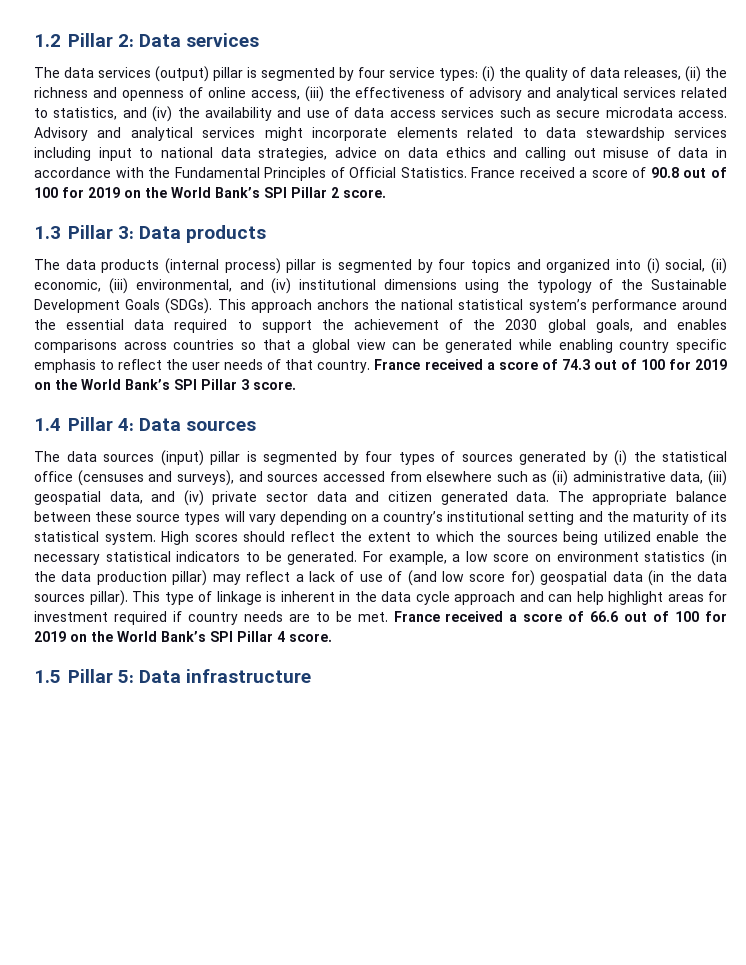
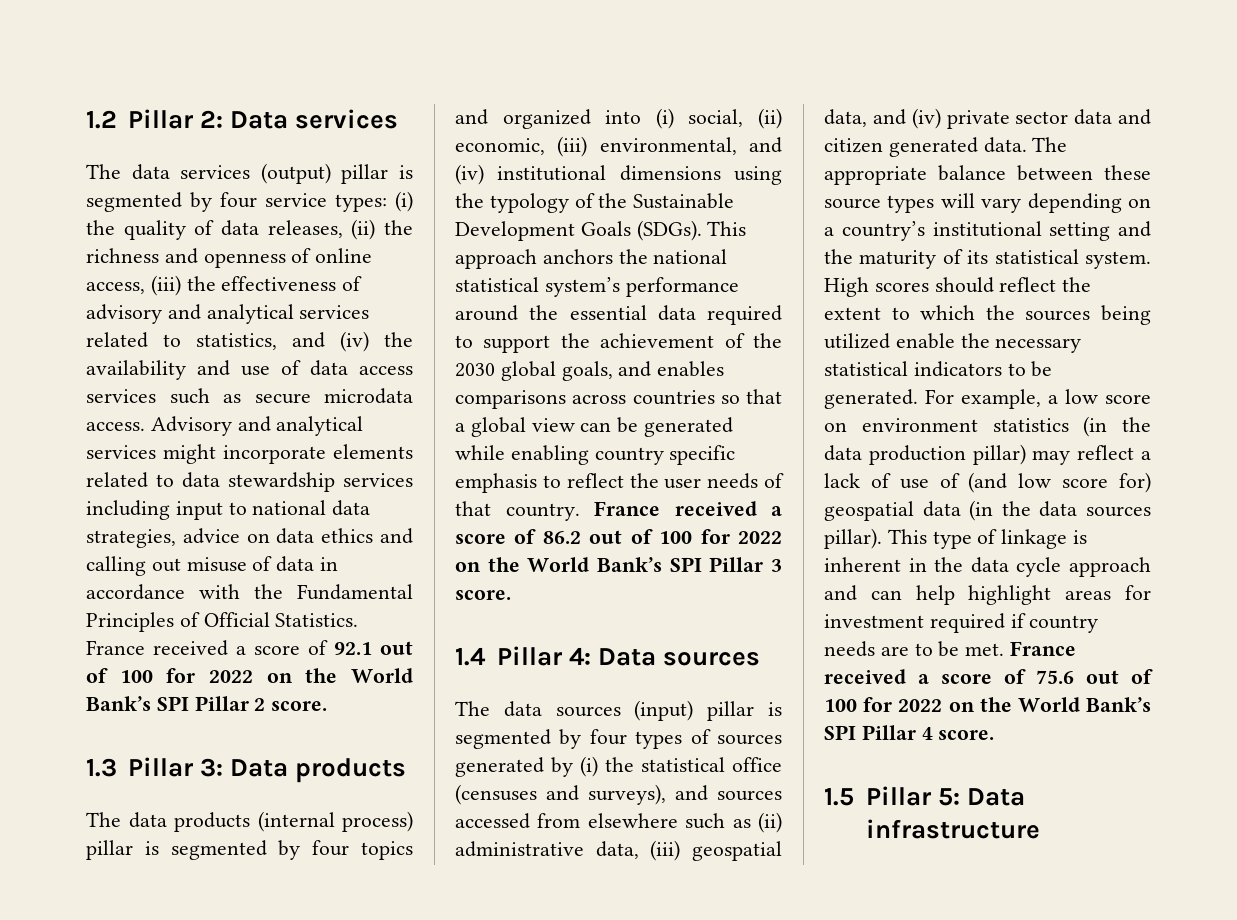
- France received a score of 90.8 out of 100 for 2019 on the World Bank’s SPI Pillar 2 score.
+ France received a score of 92.1 out of 100 for 2022 on the World Bank’s SPI Pillar 2 score.
- France received a score of 74.3 out of 100 for 2019 on the World Bank’s SPI Pillar 3 score.
+ France received a score of 86.2 out of 100 for 2022 on the World Bank’s SPI Pillar 3 score.
- France received a score of 66.6 out of 100 for 2019 on the World Bank’s SPI Pillar 4 score.
+ France received a score of 75.6 out of 100 for 2022 on the World Bank’s SPI Pillar 4 score.

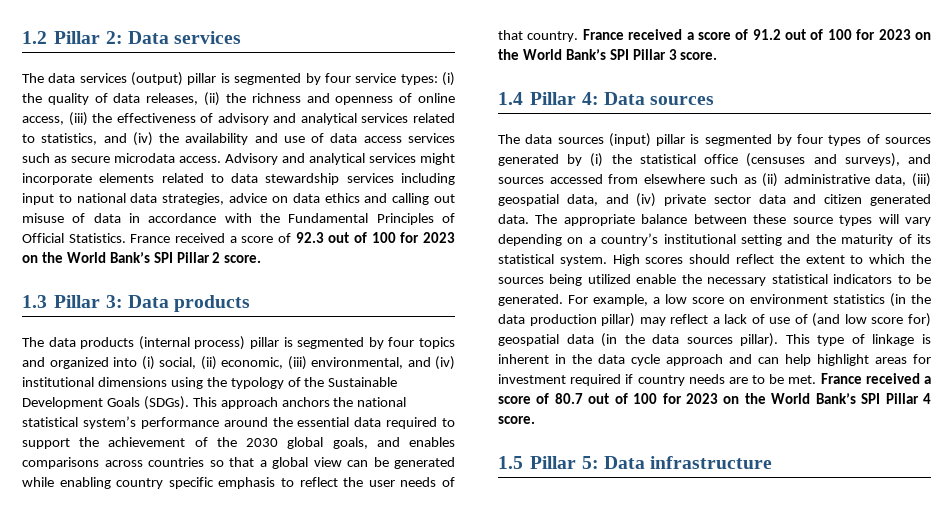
- France received a score of 92.1 out of 100 for 2022 on the World Bank’s SPI Pillar 2 score.
+ France received a score of 92.3 out of 100 for 2023 on the World Bank’s SPI Pillar 2 score.
- France received a score of 86.2 out of 100 for 2022 on the World Bank’s SPI Pillar 3 score.
+ France received a score of 91.2 out of 100 for 2023 on the World Bank’s SPI Pillar 3 score.
- France received a score of 75.6 out of 100 for 2022 on the World Bank’s SPI Pillar 4 score.
+ France received a score of 80.7 out of 100 for 2023 on the World Bank’s SPI Pillar 4 score.

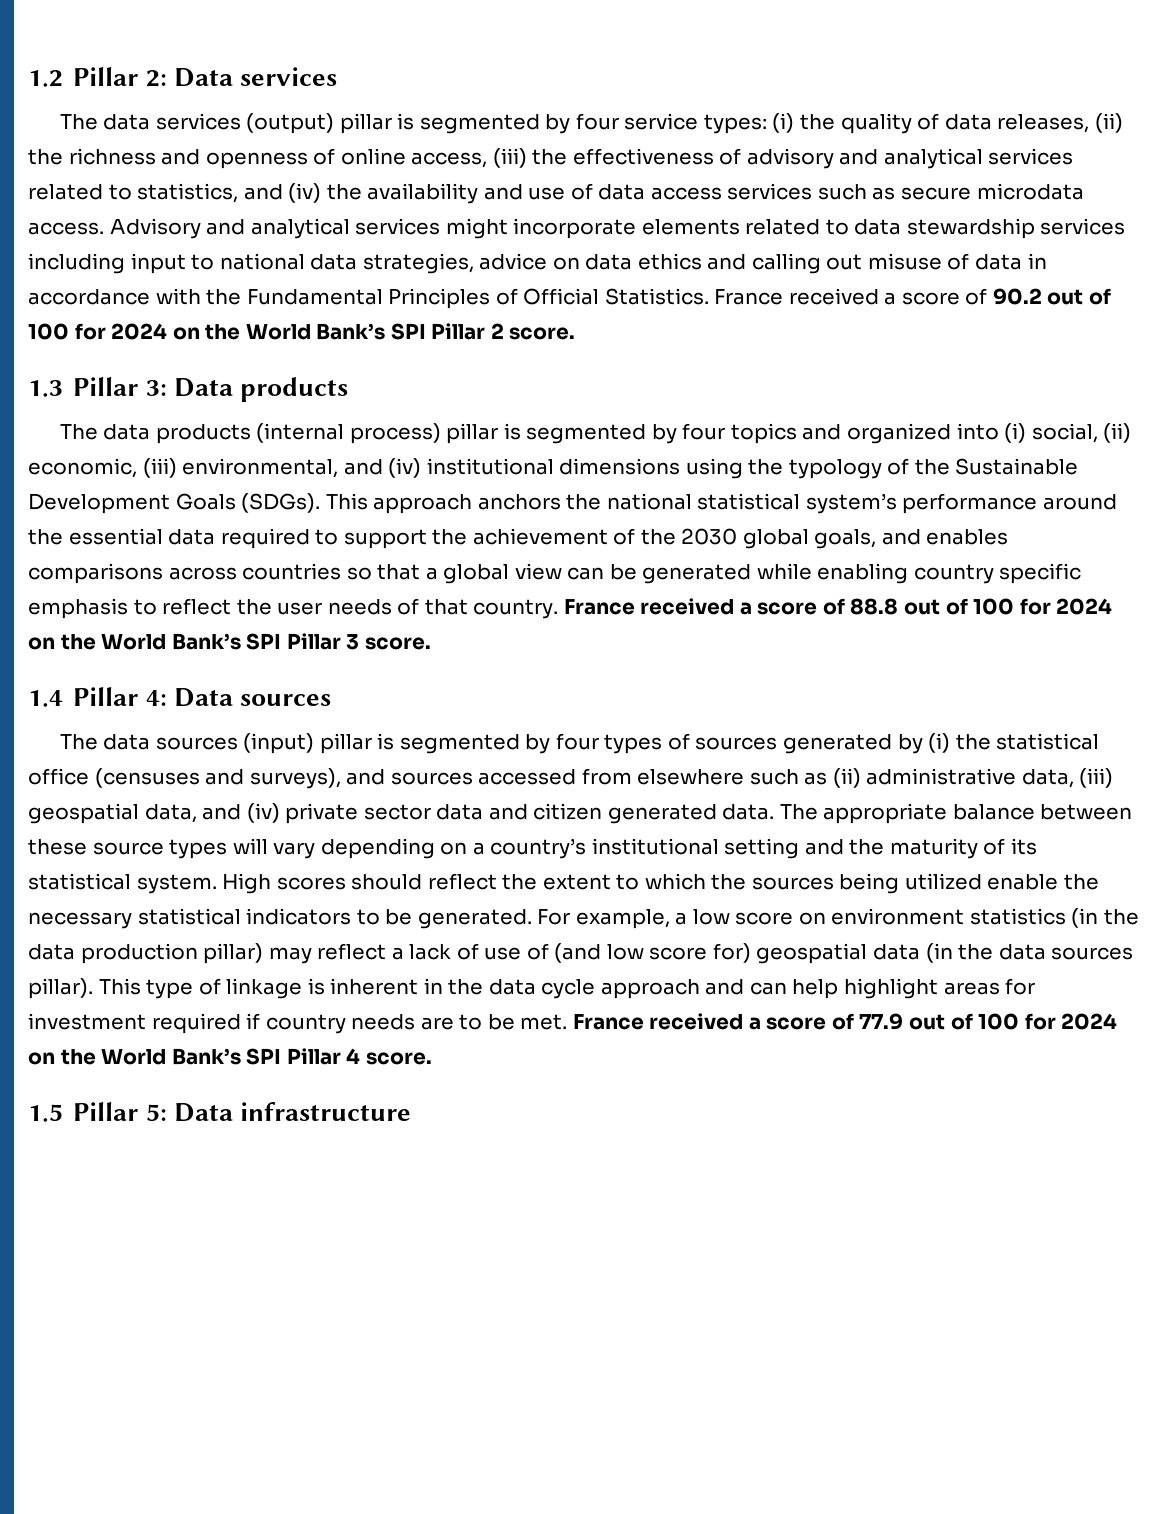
- France received a score of 92.3 out of 100 for 2023 on the World Bank’s SPI Pillar 2 score.
+ France received a score of 90.2 out of 100 for 2024 on the World Bank’s SPI Pillar 2 score.
- France received a score of 91.2 out of 100 for 2023 on the World Bank’s SPI Pillar 3 score.
+ France received a score of 88.8 out of 100 for 2024 on the World Bank’s SPI Pillar 3 score.
- France received a score of 80.7 out of 100 for 2023 on the World Bank’s SPI Pillar 4 score.
+ France received a score of 77.9 out of 100 for 2024 on the World Bank’s SPI Pillar 4 score.

